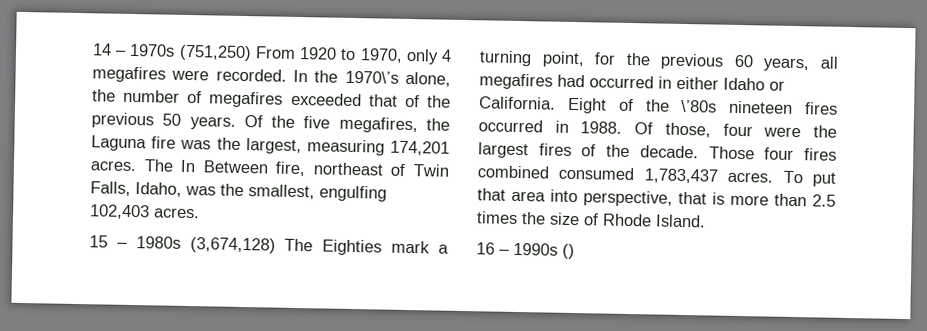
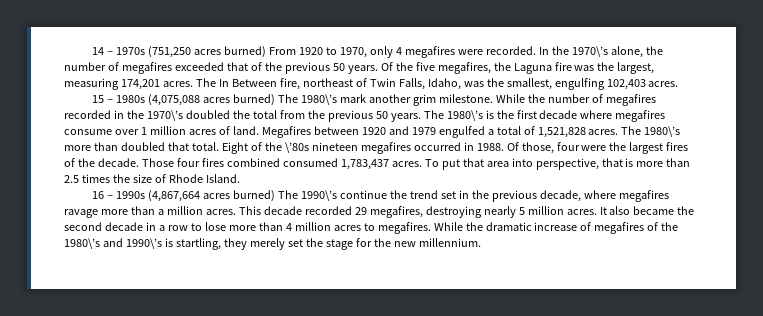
- 14 – 1970s (751,250) From 1920 to 1970, only 4 megafires were recorded.
+ 14 – 1970s (751,250 acres burned) From 1920 to 1970, only 4 megafires were recorded.
- 15 – 1980s (3,674,128) The Eighties mark a turning point, for the previous 60 years, all megafires had occurred in either Idaho or California.
+ 15 – 1980s (4,075,088 acres burned) The 1980\’s mark another grim milestone. While the number of megafires recorded in the 1970\’s doubled the total from the previous 50 years. The 1980\’s is the first decade where megafires consume over 1 million acres of land. Megafires between 1920 and 1979 engulfed a total of 1,521,828 acres. The 1980\’s more than doubled that total.
- Eight of the \’80s nineteen fires occurred in 1988.
+ Eight of the \’80s nineteen megafires occurred in 1988.
- 16 – 1990s ()
+ 16 – 1990s (4,867,664 acres burned) The 1990\’s continue the trend set in the previous decade, where megafires ravage more than a million acres. This decade recorded 29 megafires, destroying nearly 5 million acres. It also became the second decade in a row to lose more than 4 million acres to megafires. While the dramatic increase of megafires of the 1980\’s and 1990\’s is startling, they merely set the stage for the new millennium.

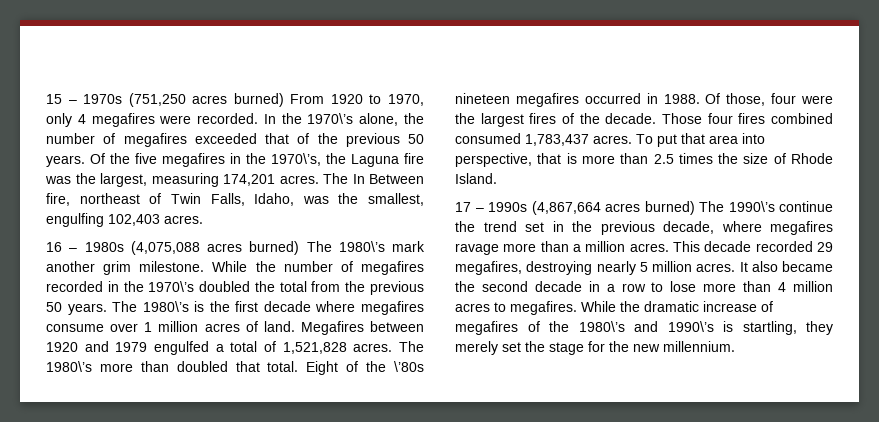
- 14 – 1970s (751,250 acres burned) From 1920 to 1970, only 4 megafires were recorded.
+ 15 – 1970s (751,250 acres burned) From 1920 to 1970, only 4 megafires were recorded.
- Of the five megafires, the Laguna fire was the largest, measuring 174,201 acres.
+ Of the five megafires in the 1970\’s, the Laguna fire was the largest, measuring 174,201 acres.
- 15 – 1980s (4,075,088 acres burned) The 1980\’s mark another grim milestone.
+ 16 – 1980s (4,075,088 acres burned) The 1980\’s mark another grim milestone.
- 16 – 1990s (4,867,664 acres burned) The 1990\’s continue the trend set in the previous decade, where megafires ravage more than a million acres.
+ 17 – 1990s (4,867,664 acres burned) The 1990\’s continue the trend set in the previous decade, where megafires ravage more than a million acres.

